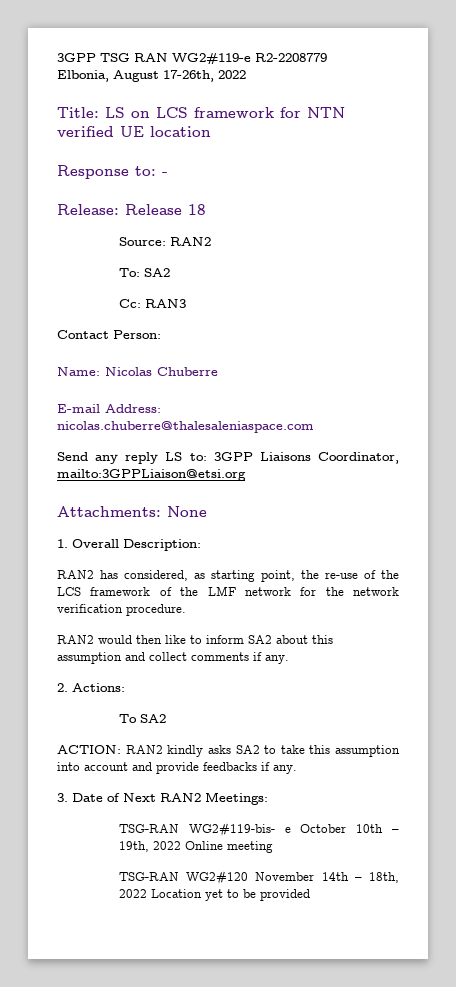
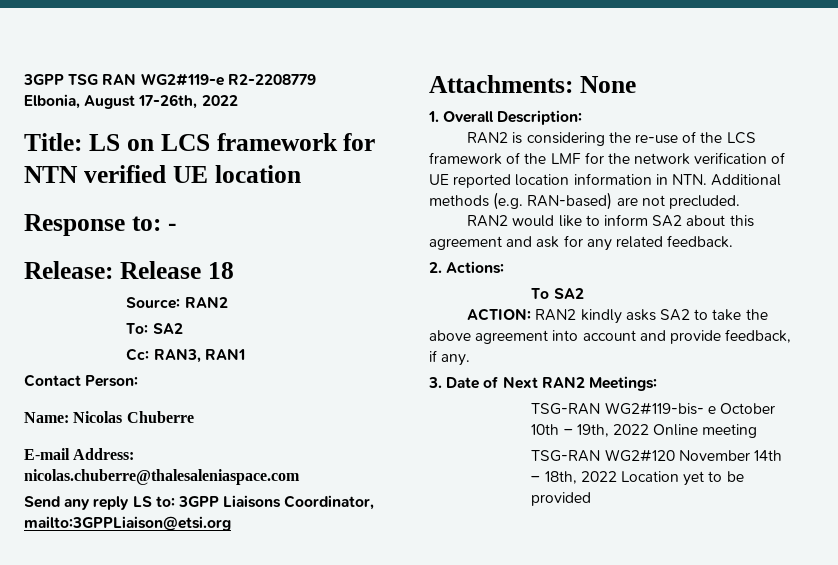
- Cc: RAN3
+ Cc: RAN3, RAN1
- RAN2 has considered, as starting point, the re-use of the LCS framework of the LMF network for the network verification procedure.
+ RAN2 is considering the re-use of the LCS framework of the LMF for the network verification of UE reported location information in NTN. Additional methods (e.g. RAN-based) are not precluded.
- RAN2 would then like to inform SA2 about this assumption and collect comments if any.
+ RAN2 would like to inform SA2 about this agreement and ask for any related feedback.
- ACTION: RAN2 kindly asks SA2 to take this assumption into account and provide feedbacks if any.
+ ACTION: RAN2 kindly asks SA2 to take the above agreement into account and provide feedback, if any.

